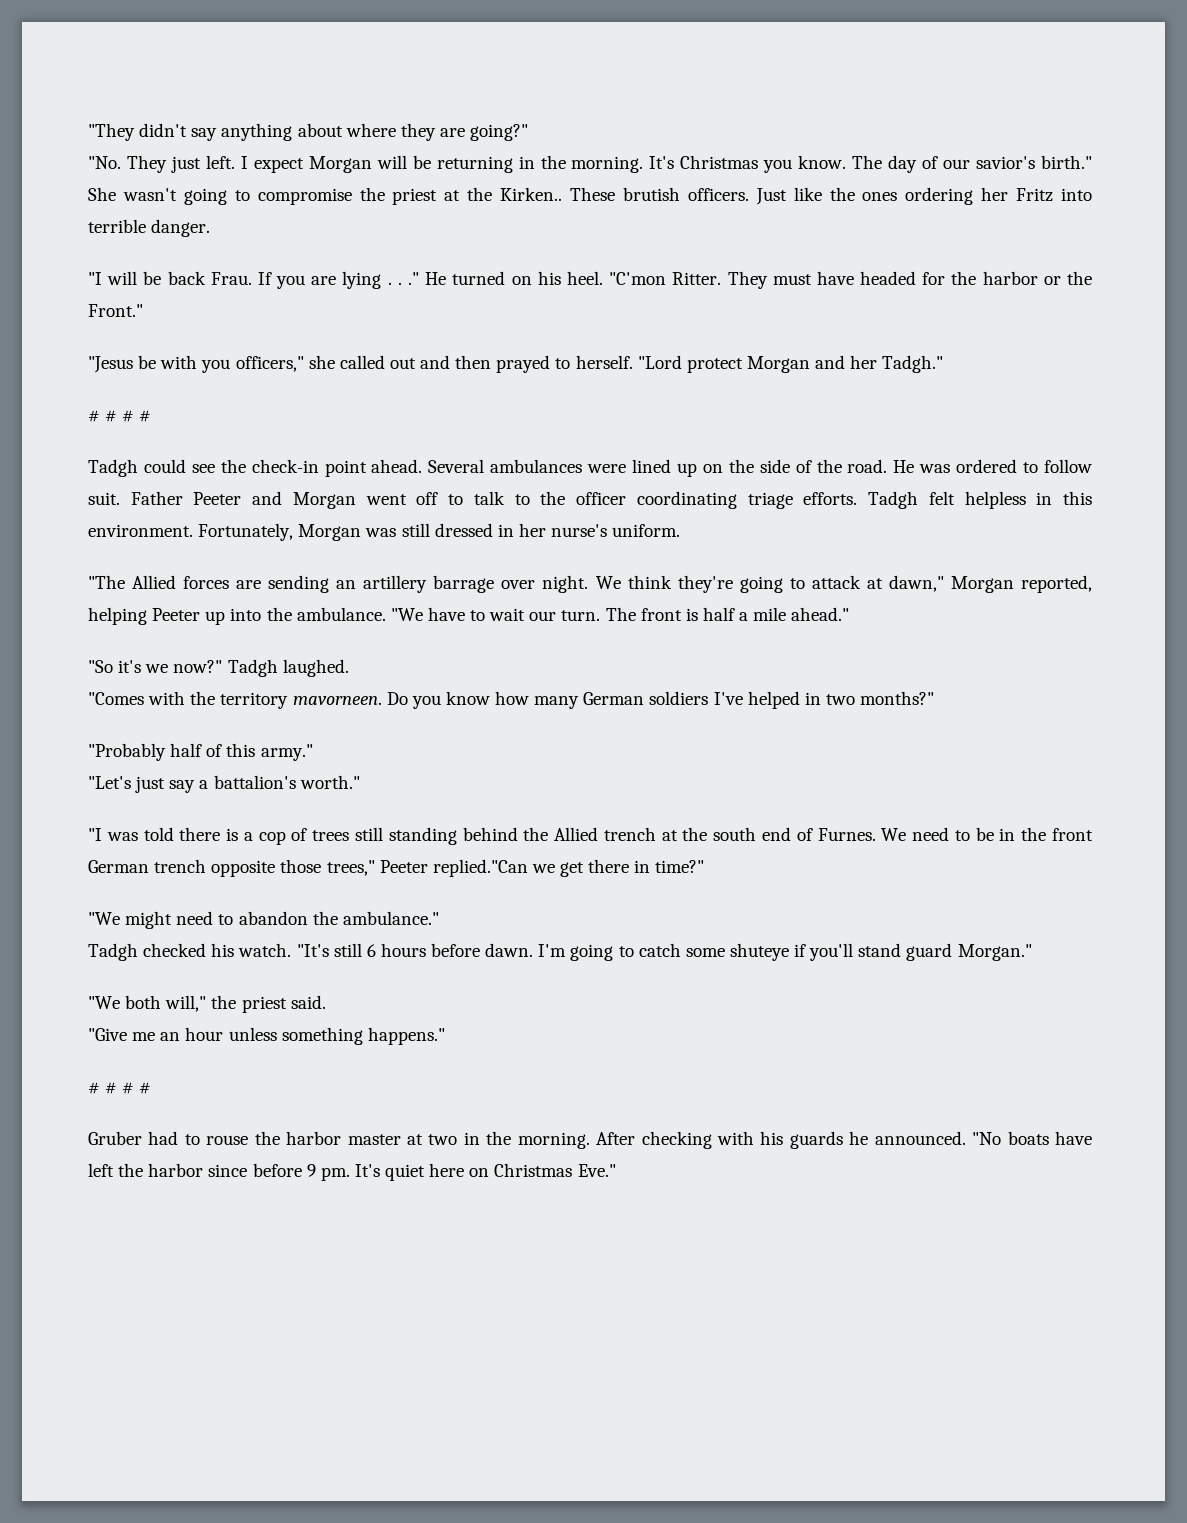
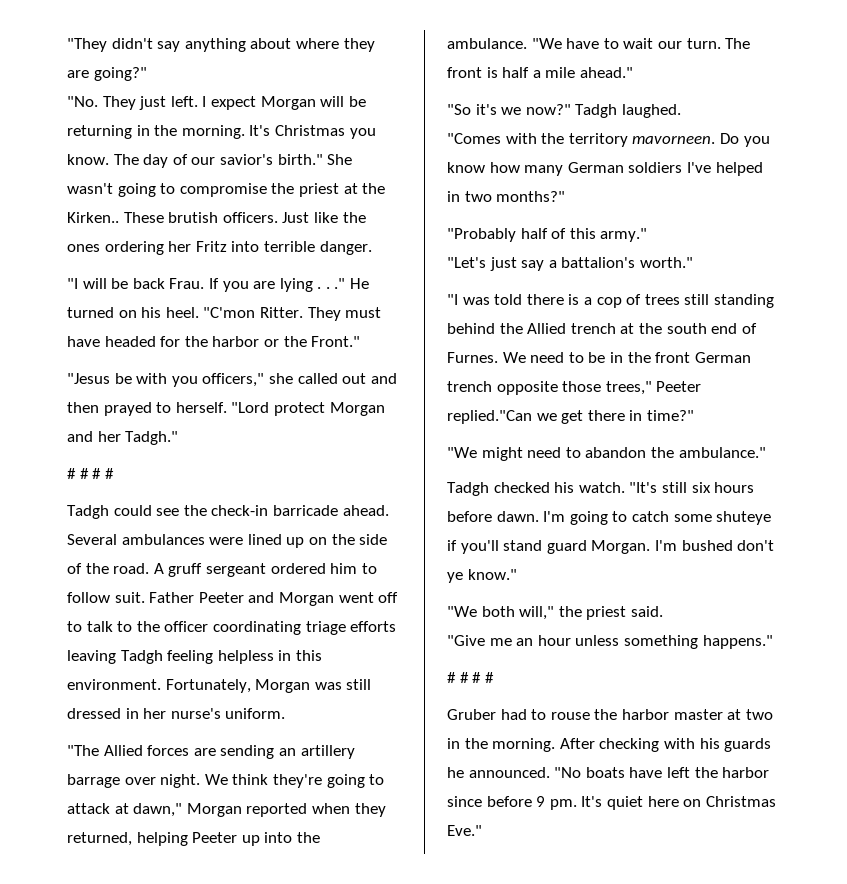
- Tadgh could see the check-in point ahead.
+ Tadgh could see the check-in barricade ahead.
- He was ordered to follow suit.
+ A gruff sergeant ordered him to follow suit.
- Father Peeter and Morgan went off to talk to the officer coordinating triage efforts. Tadgh felt helpless in this environment.
+ Father Peeter and Morgan went off to talk to the officer coordinating triage efforts leaving Tadgh feeling helpless in this environment.
- We think they're going to attack at dawn," Morgan reported, helping Peeter up into the ambulance.
+ We think they're going to attack at dawn," Morgan reported when they returned, helping Peeter up into the ambulance.
- "It's still 6 hours before dawn.
+ "It's still six hours before dawn.
- I'm going to catch some shuteye if you'll stand guard Morgan."
+ I'm going to catch some shuteye if you'll stand guard Morgan. I'm bushed don't ye know."

